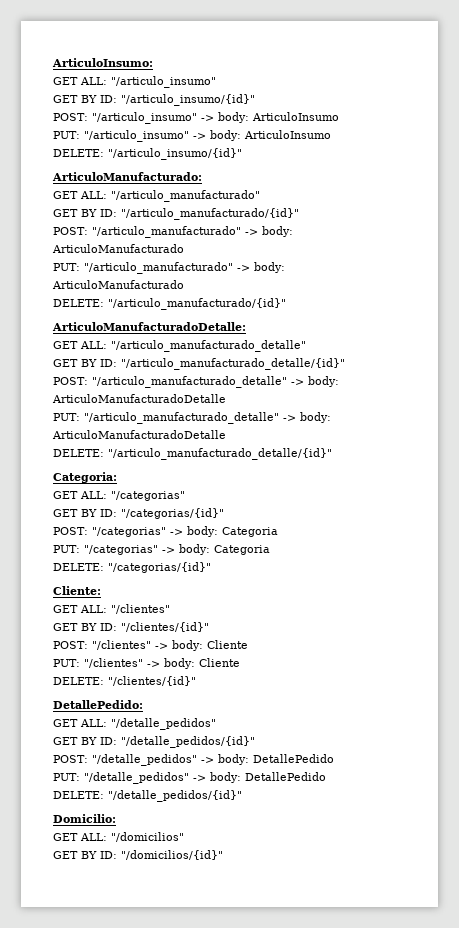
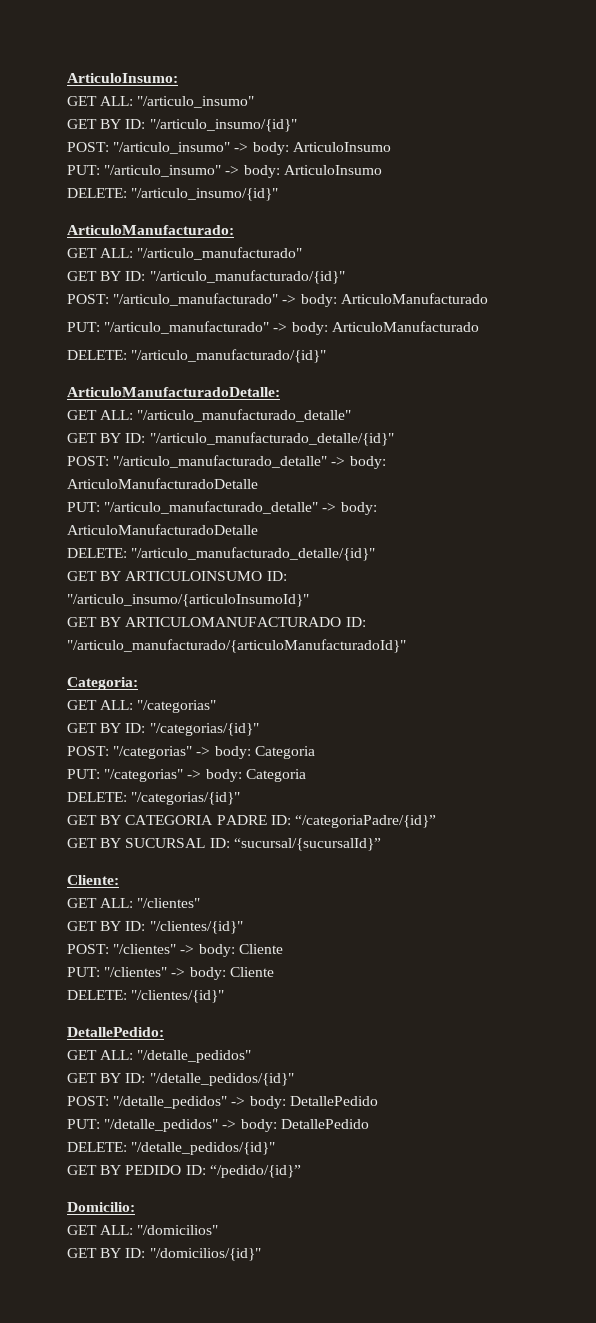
+ GET BY ARTICULOINSUMO ID: "/articulo_insumo/{articuloInsumoId}"
+ GET BY ARTICULOMANUFACTURADO ID: "/articulo_manufacturado/{articuloManufacturadoId}"
+ GET BY CATEGORIA PADRE ID: “/categoriaPadre/{id}”
+ GET BY SUCURSAL ID: “sucursal/{sucursalId}”
+ GET BY PEDIDO ID: “/pedido/{id}”

